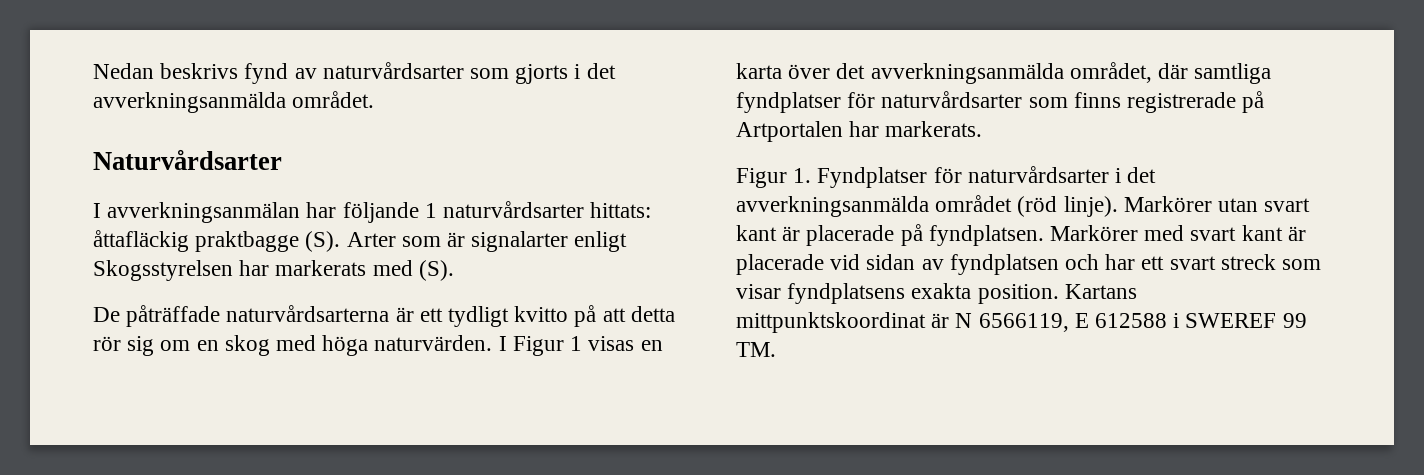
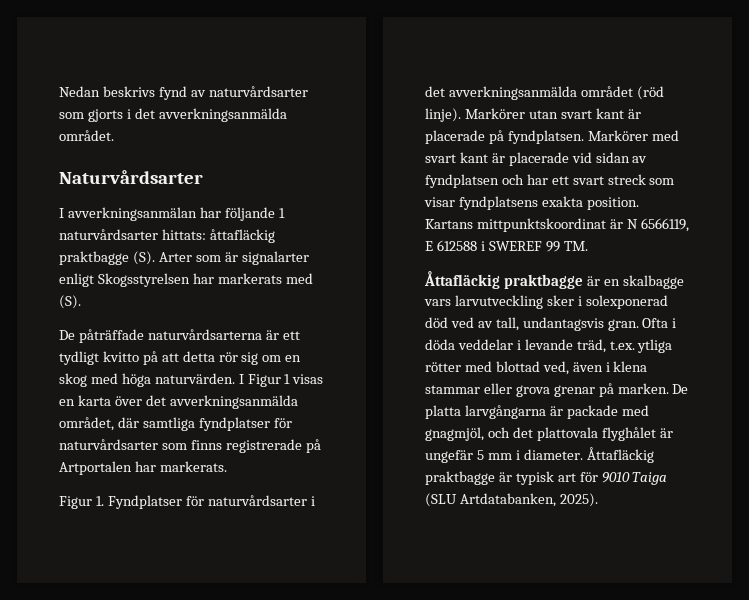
+ Åttafläckig praktbagge är en skalbagge vars larvutveckling sker i solexponerad död ved av tall, undantagsvis gran. Ofta i döda veddelar i levande träd, t.ex. ytliga rötter med blottad ved, även i klena stammar eller grova grenar på marken. De platta larvgångarna är packade med gnagmjöl, och det plattovala flyghålet är ungefär 5 mm i diameter. Åttafläckig praktbagge är typisk art för 9010 Taiga (SLU Artdatabanken, 2025).

